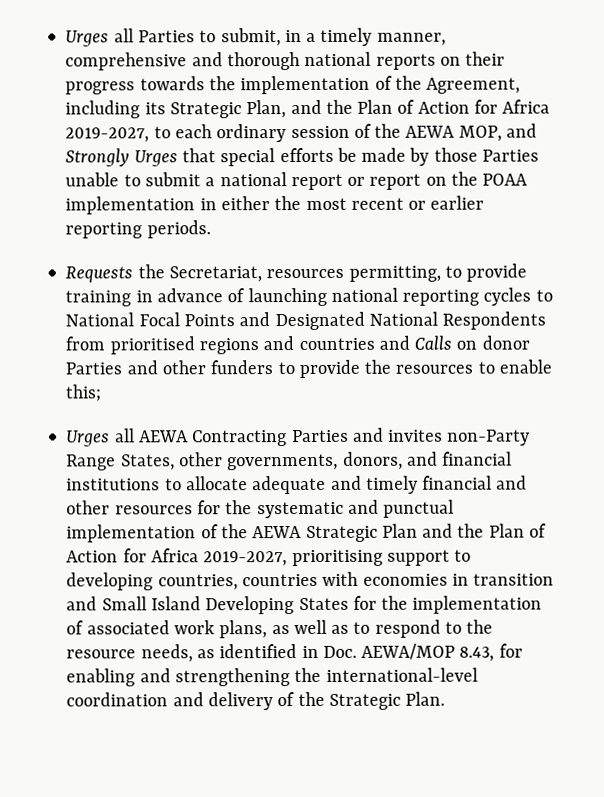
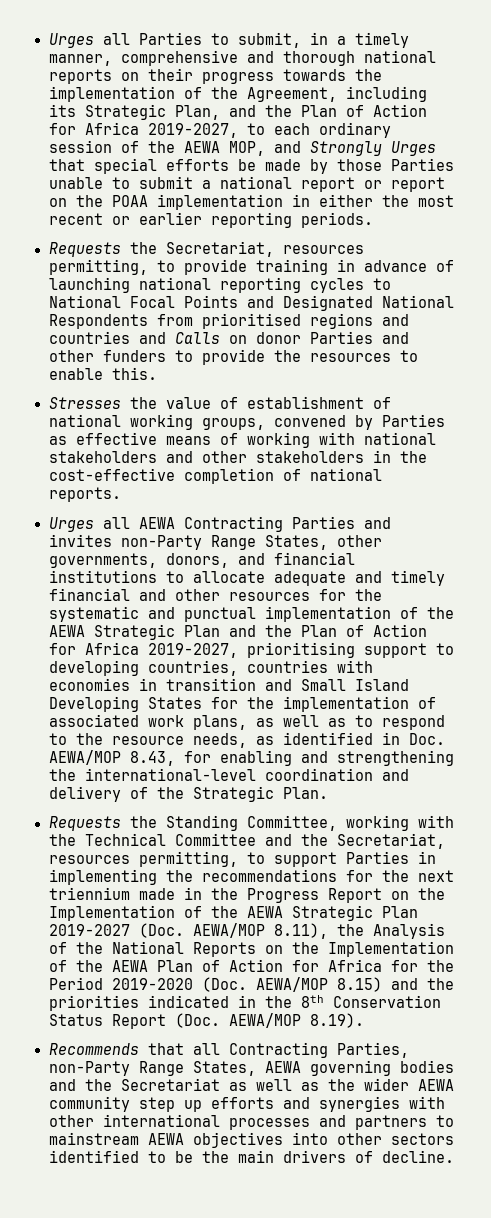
- Requests the Secretariat, resources permitting, to provide training in advance of launching national reporting cycles to National Focal Points and Designated National Respondents from prioritised regions and countries and Calls on donor Parties and other funders to provide the resources to enable this;
+ Requests the Secretariat, resources permitting, to provide training in advance of launching national reporting cycles to National Focal Points and Designated National Respondents from prioritised regions and countries and Calls on donor Parties and other funders to provide the resources to enable this.
+ Stresses the value of establishment of national working groups, convened by Parties as effective means of working with national stakeholders and other stakeholders in the cost-effective completion of national reports.
+ Requests the Standing Committee, working with the Technical Committee and the Secretariat, resources permitting, to support Parties in implementing the recommendations for the next triennium made in the Progress Report on the Implementation of the AEWA Strategic Plan 2019-2027 (Doc. AEWA/MOP 8.11), the Analysis of the National Reports on the Implementation of the AEWA Plan of Action for Africa for the Period 2019-2020 (Doc. AEWA/MOP 8.15) and the priorities indicated in the 8th Conservation Status Report (Doc. AEWA/MOP 8.19).
+ Recommends that all Contracting Parties, non-Party Range States, AEWA governing bodies and the Secretariat as well as the wider AEWA community step up efforts and synergies with other international processes and partners to mainstream AEWA objectives into other sectors identified to be the main drivers of decline.

